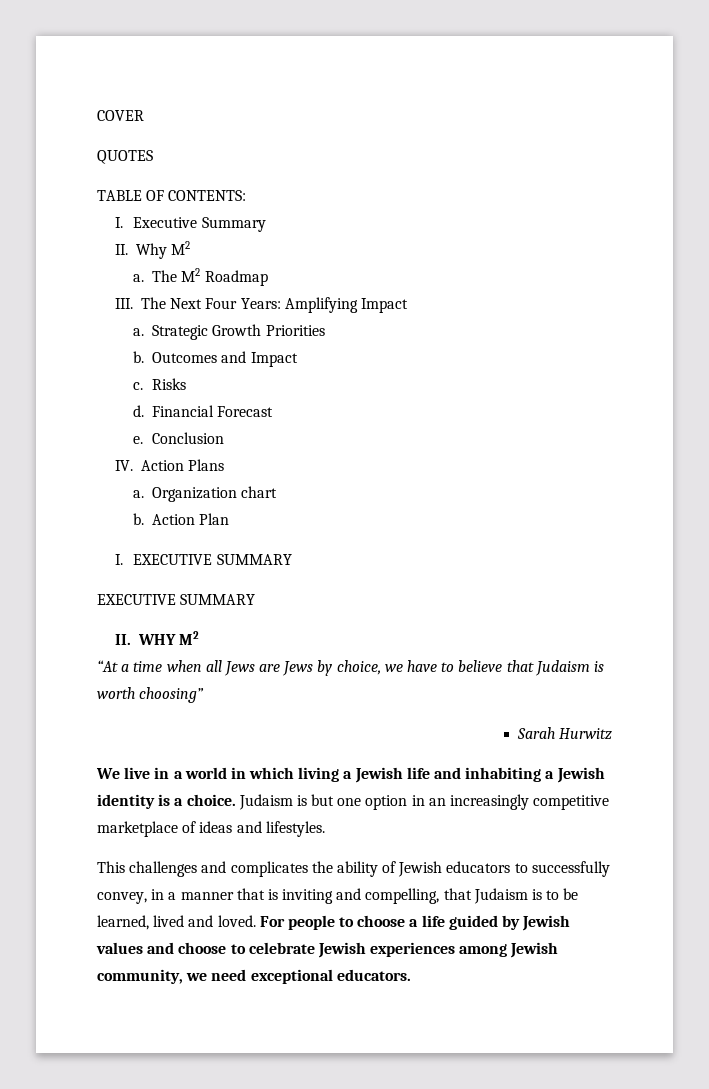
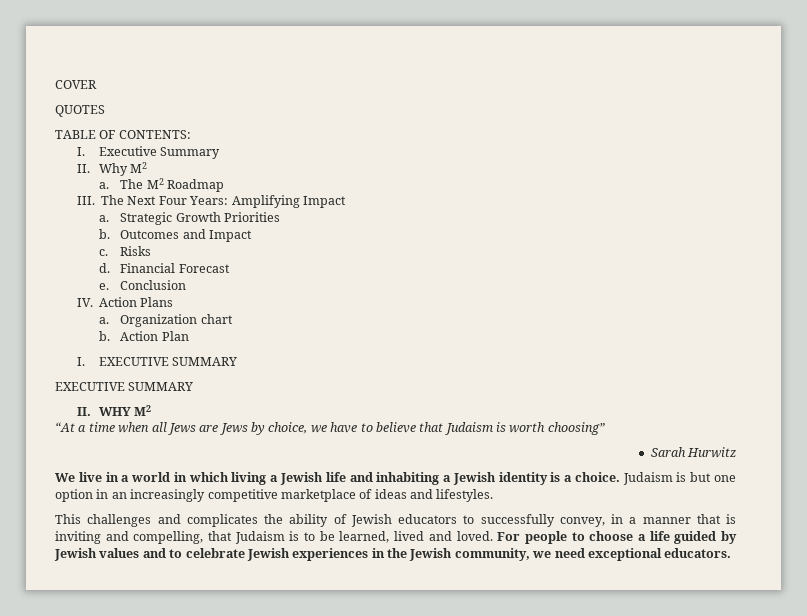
- For people to choose a life guided by Jewish values and choose to celebrate Jewish experiences among Jewish community, we need exceptional educators.
+ For people to choose a life guided by Jewish values and to celebrate Jewish experiences in the Jewish community, we need exceptional educators.

